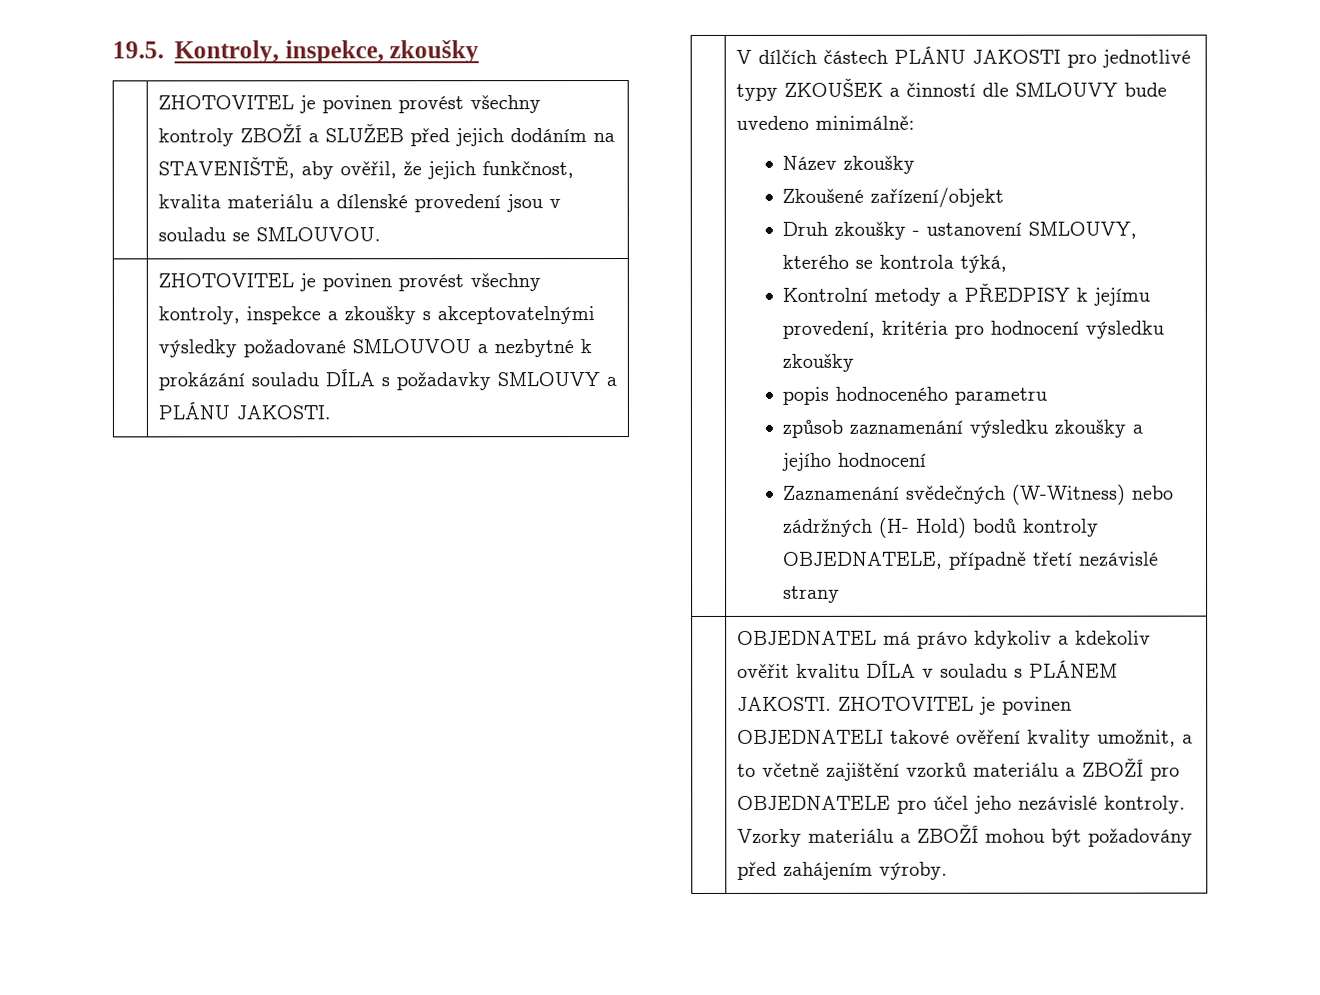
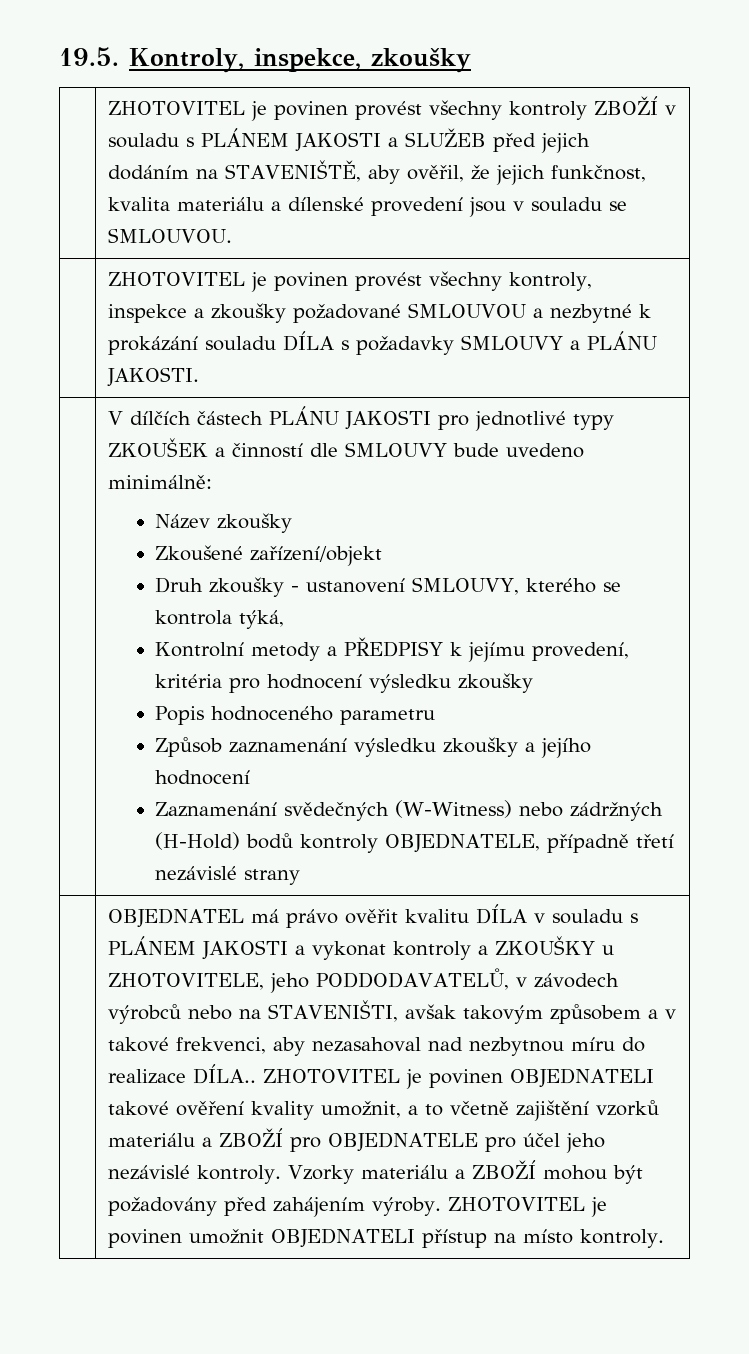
- | ZHOTOVITEL je povinen provést všechny kontroly ZBOŽÍ a SLUŽEB před jejich dodáním na STAVENIŠTĚ, aby ověřil, že jejich funkčnost, kvalita materiálu a dílenské provedení jsou v souladu se SMLOUVOU.
+ | ZHOTOVITEL je povinen provést všechny kontroly ZBOŽÍ v souladu s PLÁNEM JAKOSTI a SLUŽEB před jejich dodáním na STAVENIŠTĚ, aby ověřil, že jejich funkčnost, kvalita materiálu a dílenské provedení jsou v souladu se SMLOUVOU.
- | ZHOTOVITEL je povinen provést všechny kontroly, inspekce a zkoušky s akceptovatelnými výsledky požadované SMLOUVOU a nezbytné k prokázání souladu DÍLA s požadavky SMLOUVY a PLÁNU JAKOSTI.
+ | ZHOTOVITEL je povinen provést všechny kontroly, inspekce a zkoušky požadované SMLOUVOU a nezbytné k prokázání souladu DÍLA s požadavky SMLOUVY a PLÁNU JAKOSTI.
- popis hodnoceného parametru
+ Popis hodnoceného parametru
- způsob zaznamenání výsledku zkoušky a jejího hodnocení
+ Způsob zaznamenání výsledku zkoušky a jejího hodnocení
- Zaznamenání svědečných (W-Witness) nebo zádržných (H- Hold) bodů kontroly OBJEDNATELE, případně třetí nezávislé strany
+ Zaznamenání svědečných (W-Witness) nebo zádržných (H-Hold) bodů kontroly OBJEDNATELE, případně třetí nezávislé strany
- OBJEDNATEL má právo kdykoliv a kdekoliv ověřit kvalitu DÍLA v souladu s PLÁNEM JAKOSTI.
+ OBJEDNATEL má právo ověřit kvalitu DÍLA v souladu s PLÁNEM JAKOSTI a vykonat kontroly a ZKOUŠKY u ZHOTOVITELE, jeho PODDODAVATELŮ, v závodech výrobců nebo na STAVENIŠTI, avšak takovým způsobem a v takové frekvenci, aby nezasahoval nad nezbytnou míru do realizace DÍLA..
+ ZHOTOVITEL je povinen umožnit OBJEDNATELI přístup na místo kontroly.

